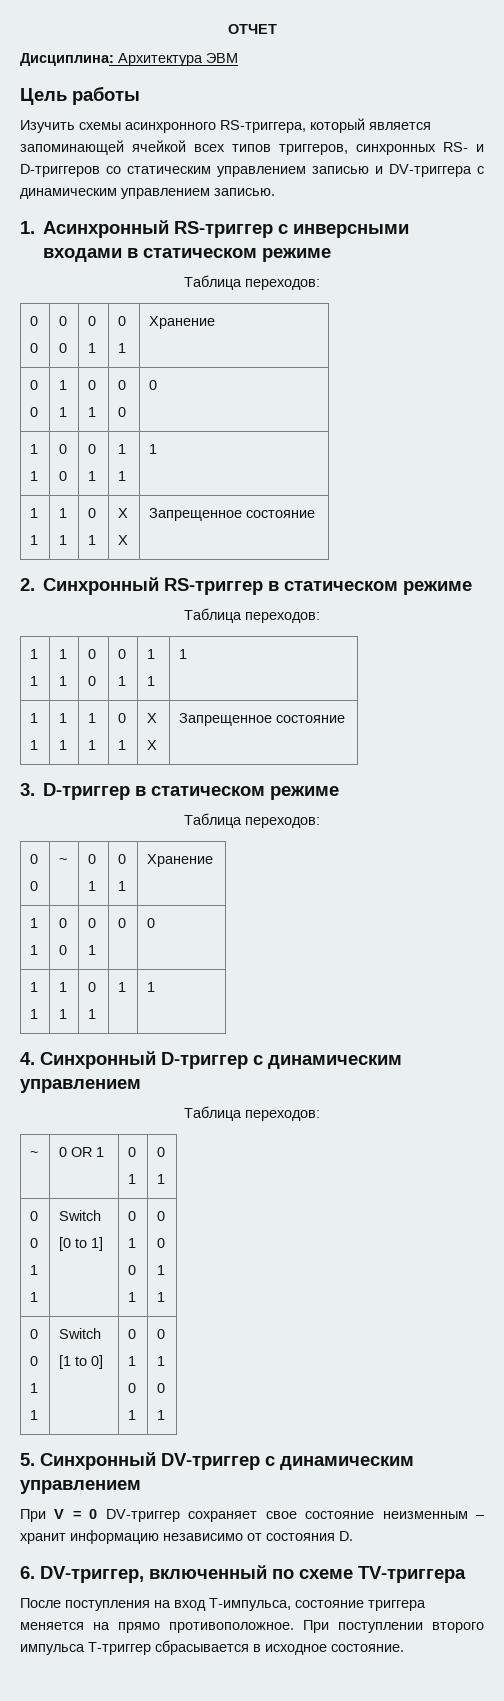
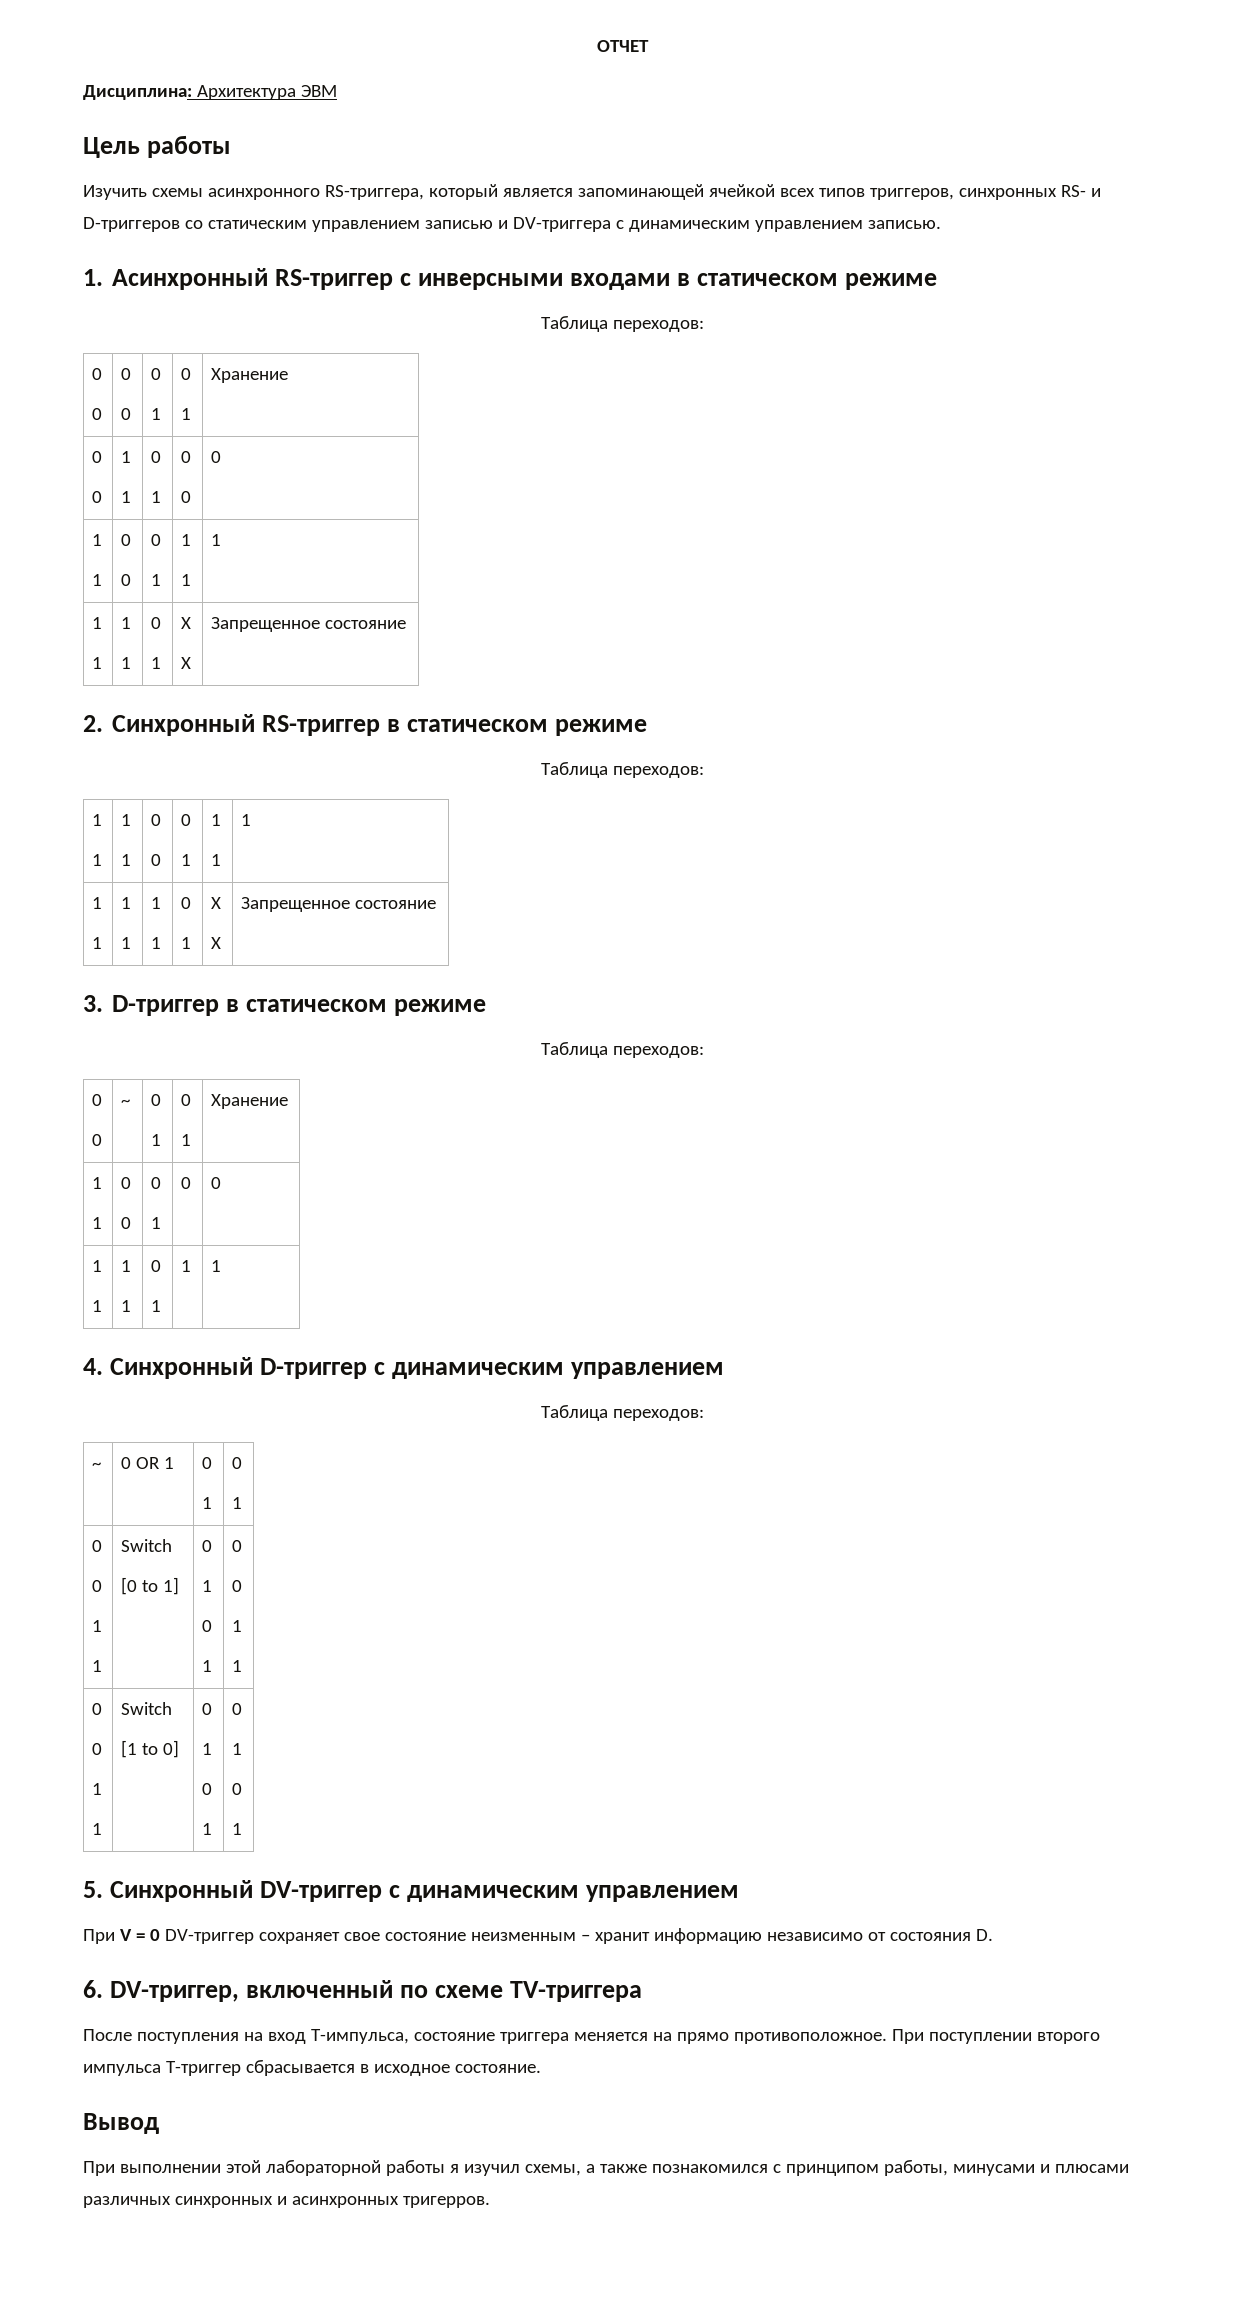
+ Вывод
+ При выполнении этой лабораторной работы я изучил схемы, а также познакомился с принципом работы, минусами и плюсами различных синхронных и асинхронных тригерров.

